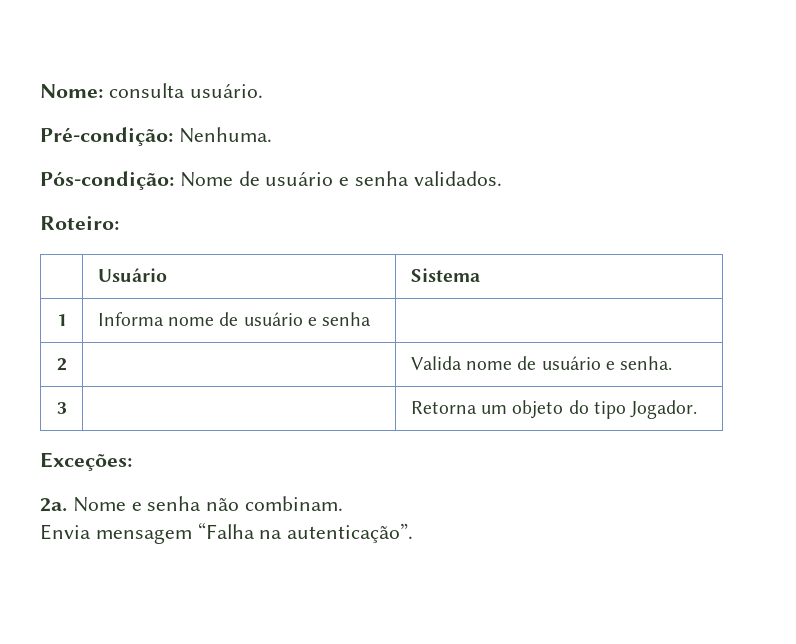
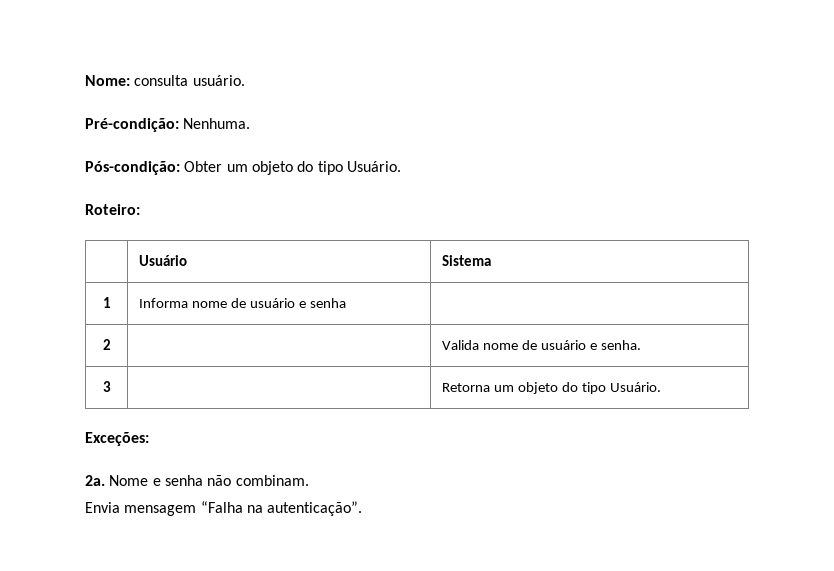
- Pós-condição: Nome de usuário e senha validados.
+ Pós-condição: Obter um objeto do tipo Usuário.
- 3 | | Retorna um objeto do tipo Jogador.
+ 3 | | Retorna um objeto do tipo Usuário.

